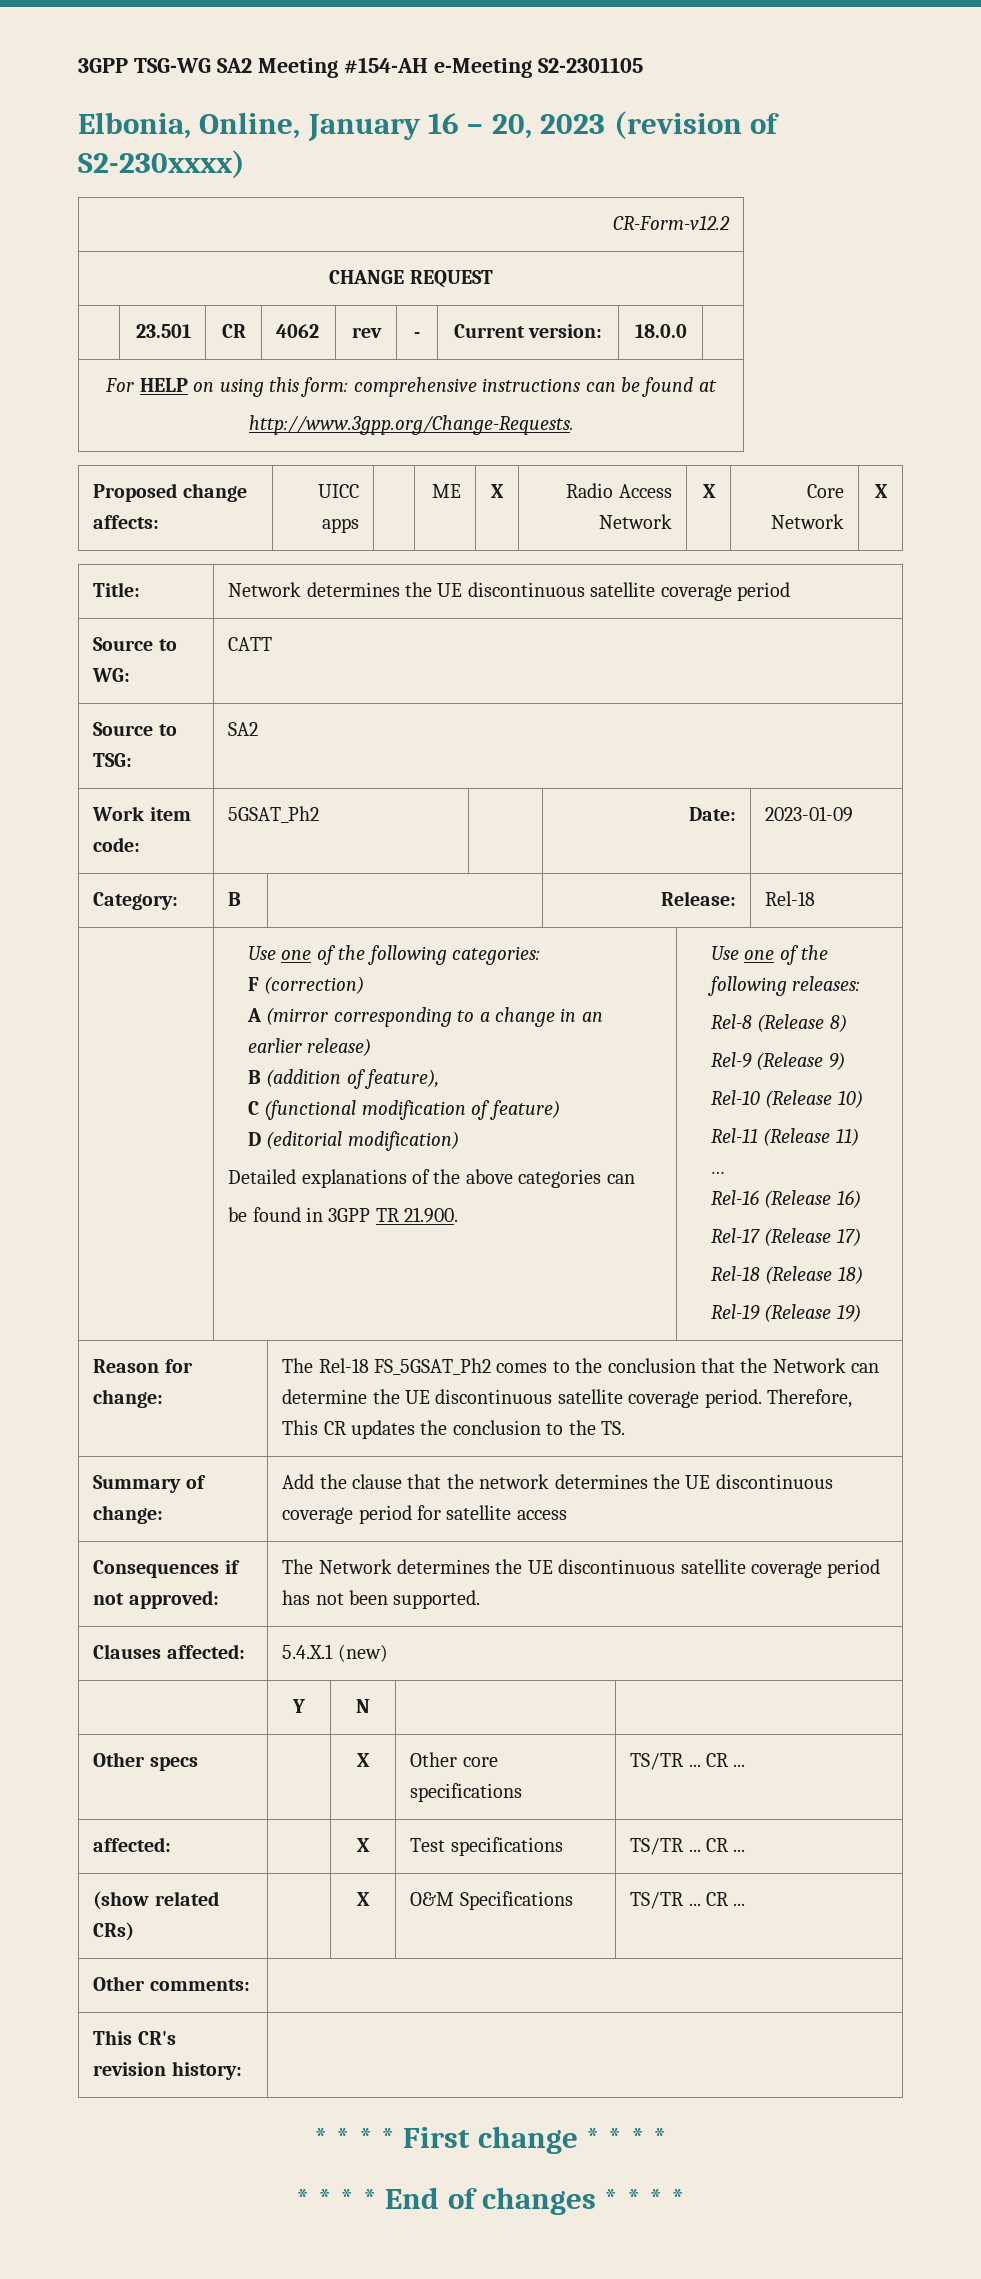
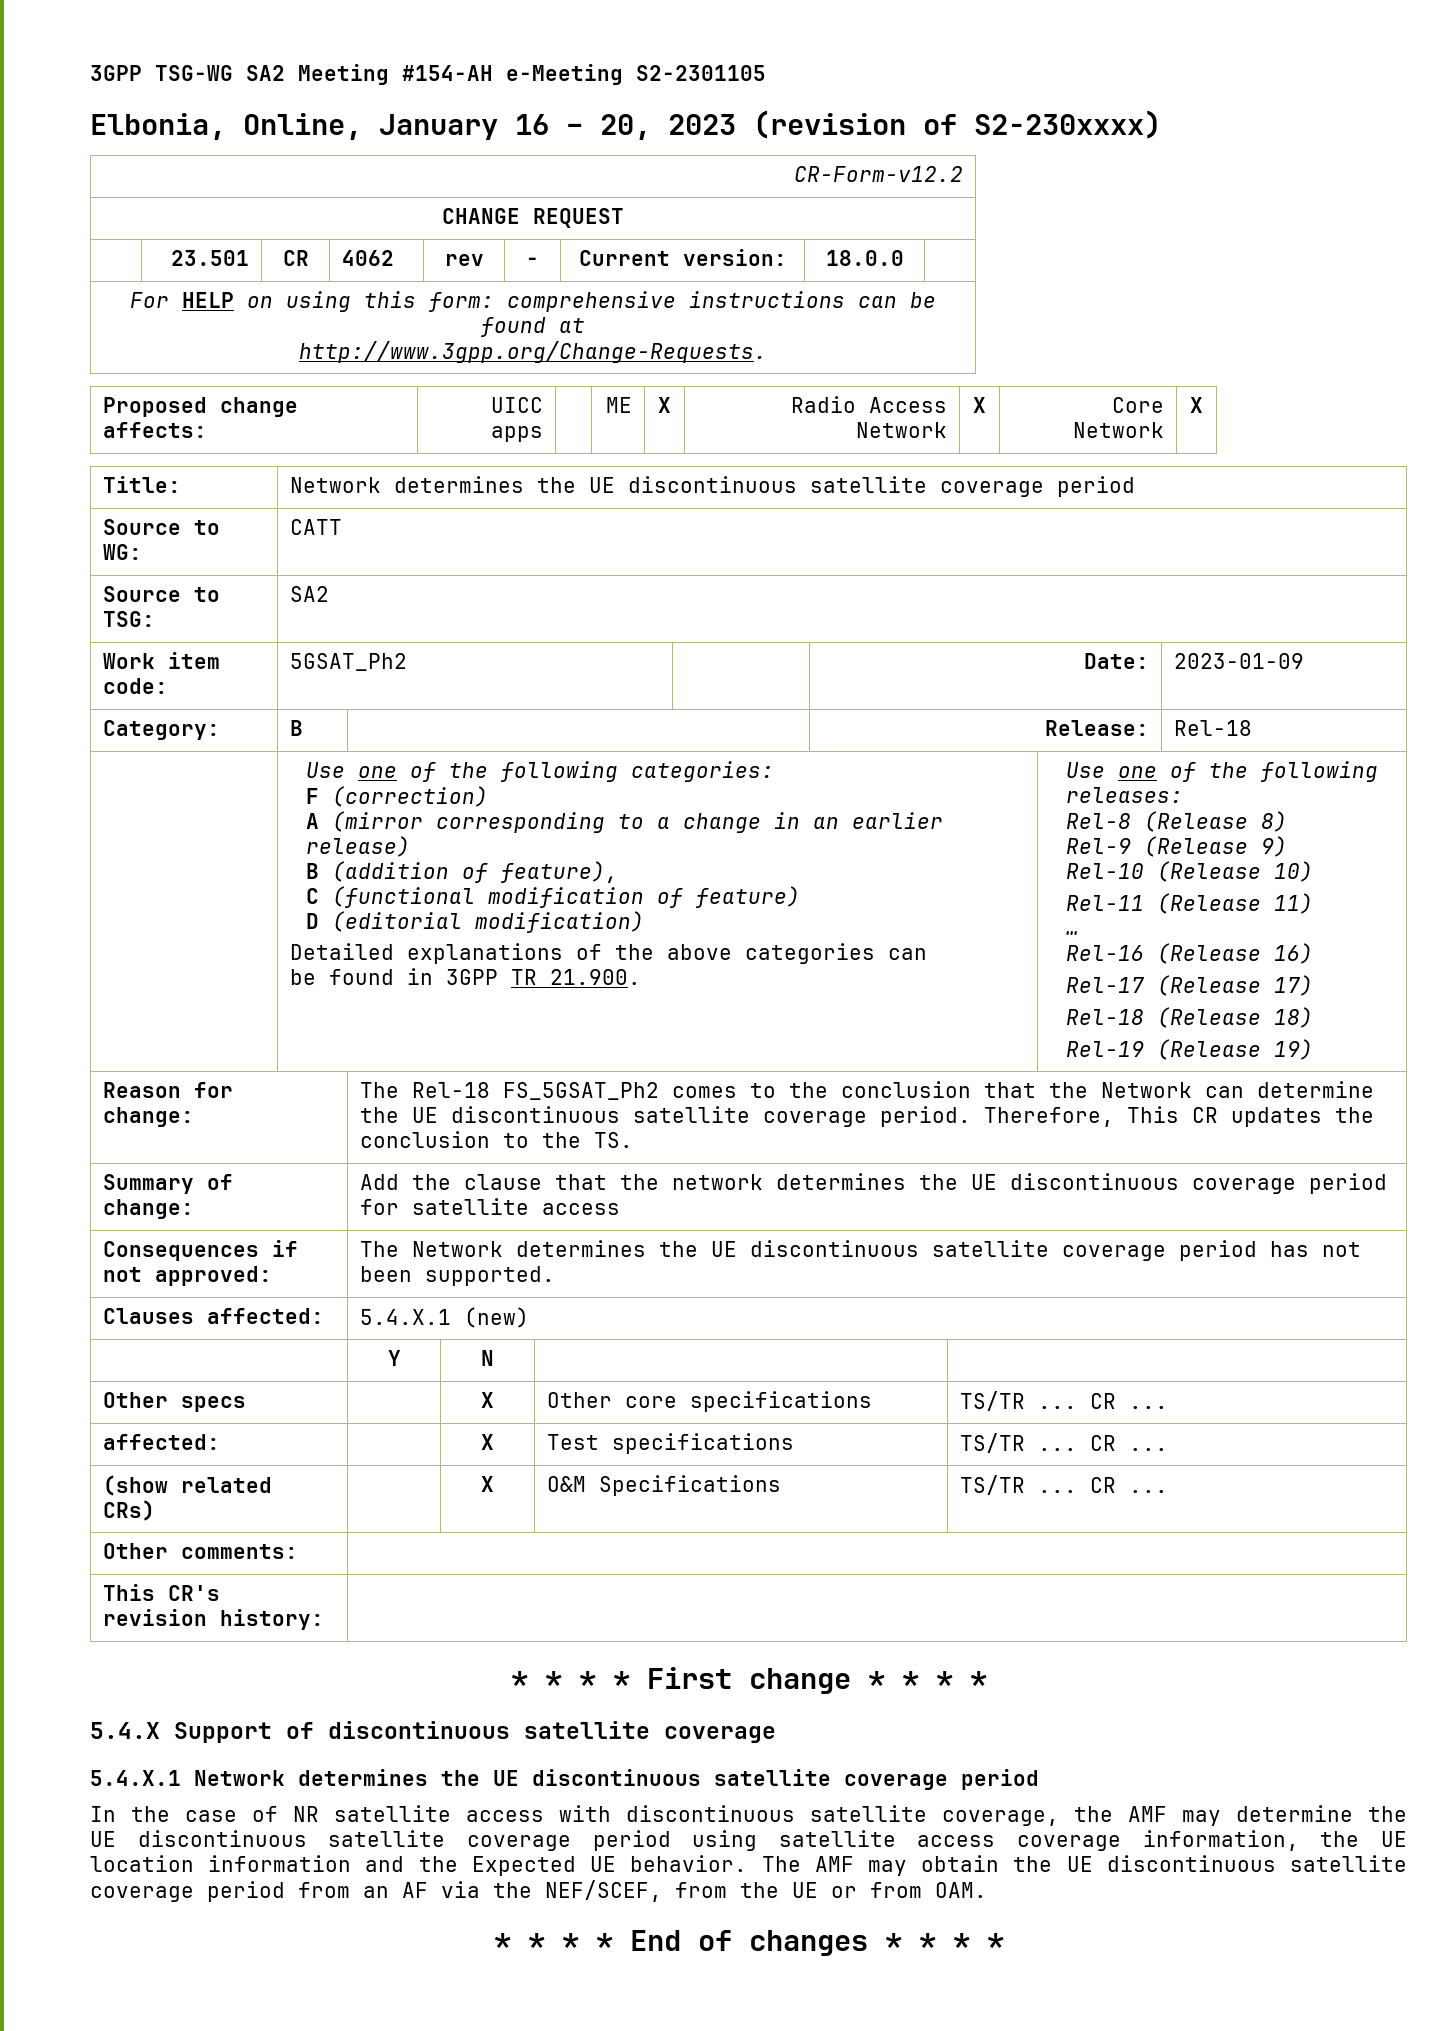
+ 5.4.X Support of discontinuous satellite coverage
+ 5.4.X.1 Network determines the UE discontinuous satellite coverage period
+ In the case of NR satellite access with discontinuous satellite coverage, the AMF may determine the UE discontinuous satellite coverage period using satellite access coverage information, the UE location information and the Expected UE behavior. The AMF may obtain the UE discontinuous satellite coverage period from an AF via the NEF/SCEF, from the UE or from OAM.

